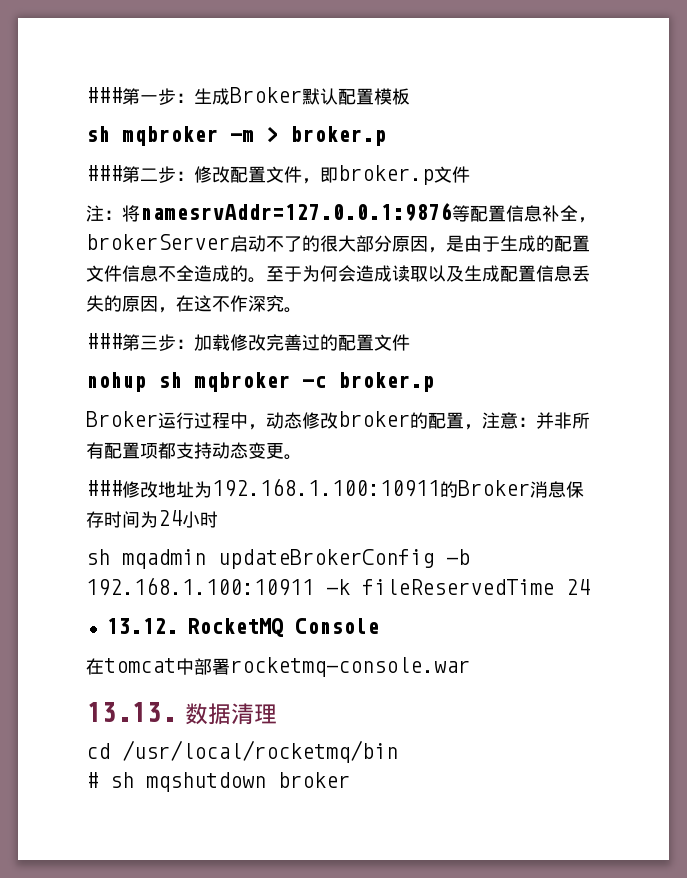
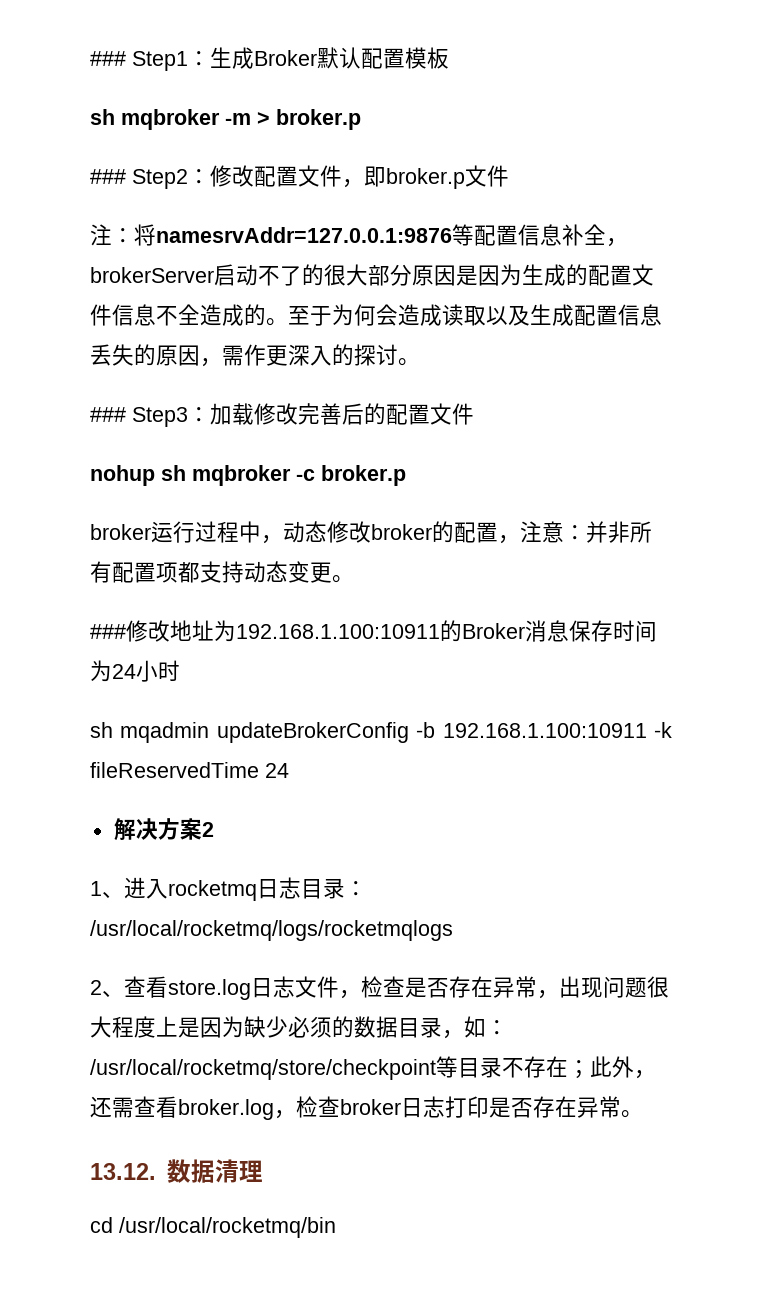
- ###第一步：生成Broker默认配置模板
+ ### Step1：生成Broker默认配置模板
- ###第二步：修改配置文件，即broker.p文件
+ ### Step2：修改配置文件，即broker.p文件
- 注：将namesrvAddr=127.0.0.1:9876等配置信息补全，brokerServer启动不了的很大部分原因，是由于生成的配置文件信息不全造成的。
+ 注：将namesrvAddr=127.0.0.1:9876等配置信息补全，brokerServer启动不了的很大部分原因是因为生成的配置文件信息不全造成的。
- 至于为何会造成读取以及生成配置信息丢失的原因，在这不作深究。
- ###第三步：加载修改完善过的配置文件
+ 至于为何会造成读取以及生成配置信息丢失的原因，需作更深入的探讨。
+ ### Step3：加载修改完善后的配置文件
- Broker运行过程中，动态修改broker的配置，注意：并非所有配置项都支持动态变更。
+ broker运行过程中，动态修改broker的配置，注意：并非所有配置项都支持动态变更。
- 13.12. RocketMQ Console
- 在tomcat中部署rocketmq-console.war
- 13.13.数据清理
+ 解决方案2
+ 1、进入rocketmq日志目录：/usr/local/rocketmq/logs/rocketmqlogs
+ 2、查看store.log日志文件，检查是否存在异常，出现问题很大程度上是因为缺少必须的数据目录，如：/usr/local/rocketmq/store/checkpoint等目录不存在；此外，还需查看broker.log，检查broker日志打印是否存在异常。
+ 13.12.数据清理
- # sh mqshutdown broker

